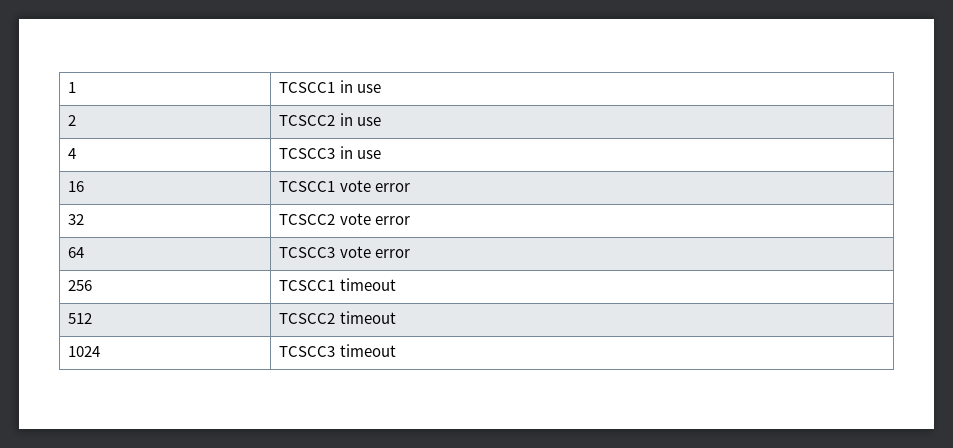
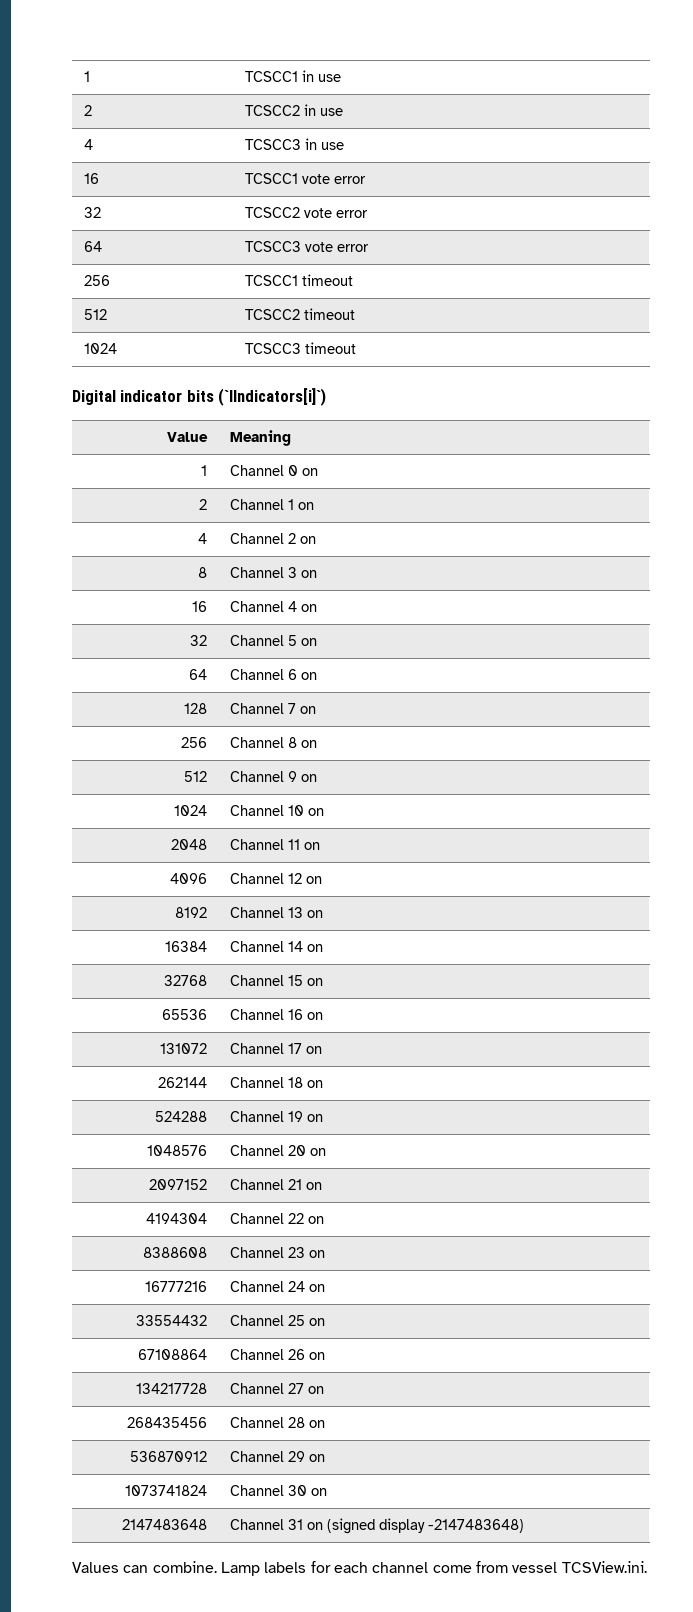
+ Digital indicator bits (`lIndicators[i]`)
+ Value | Meaning
+ 1 | Channel 0 on
+ 2 | Channel 1 on
+ 4 | Channel 2 on
+ 8 | Channel 3 on
+ 16 | Channel 4 on
+ 32 | Channel 5 on
+ 64 | Channel 6 on
+ 128 | Channel 7 on
+ 256 | Channel 8 on
+ 512 | Channel 9 on
+ 1024 | Channel 10 on
+ 2048 | Channel 11 on
+ 4096 | Channel 12 on
+ 8192 | Channel 13 on
+ 16384 | Channel 14 on
+ 32768 | Channel 15 on
+ 65536 | Channel 16 on
+ 131072 | Channel 17 on
+ 262144 | Channel 18 on
+ 524288 | Channel 19 on
+ 1048576 | Channel 20 on
+ 2097152 | Channel 21 on
+ 4194304 | Channel 22 on
+ 8388608 | Channel 23 on
+ 16777216 | Channel 24 on
+ 33554432 | Channel 25 on
+ 67108864 | Channel 26 on
+ 134217728 | Channel 27 on
+ 268435456 | Channel 28 on
+ 536870912 | Channel 29 on
+ 1073741824 | Channel 30 on
+ 2147483648 | Channel 31 on (signed display -2147483648)
+ Values can combine. Lamp labels for each channel come from vessel TCSView.ini.

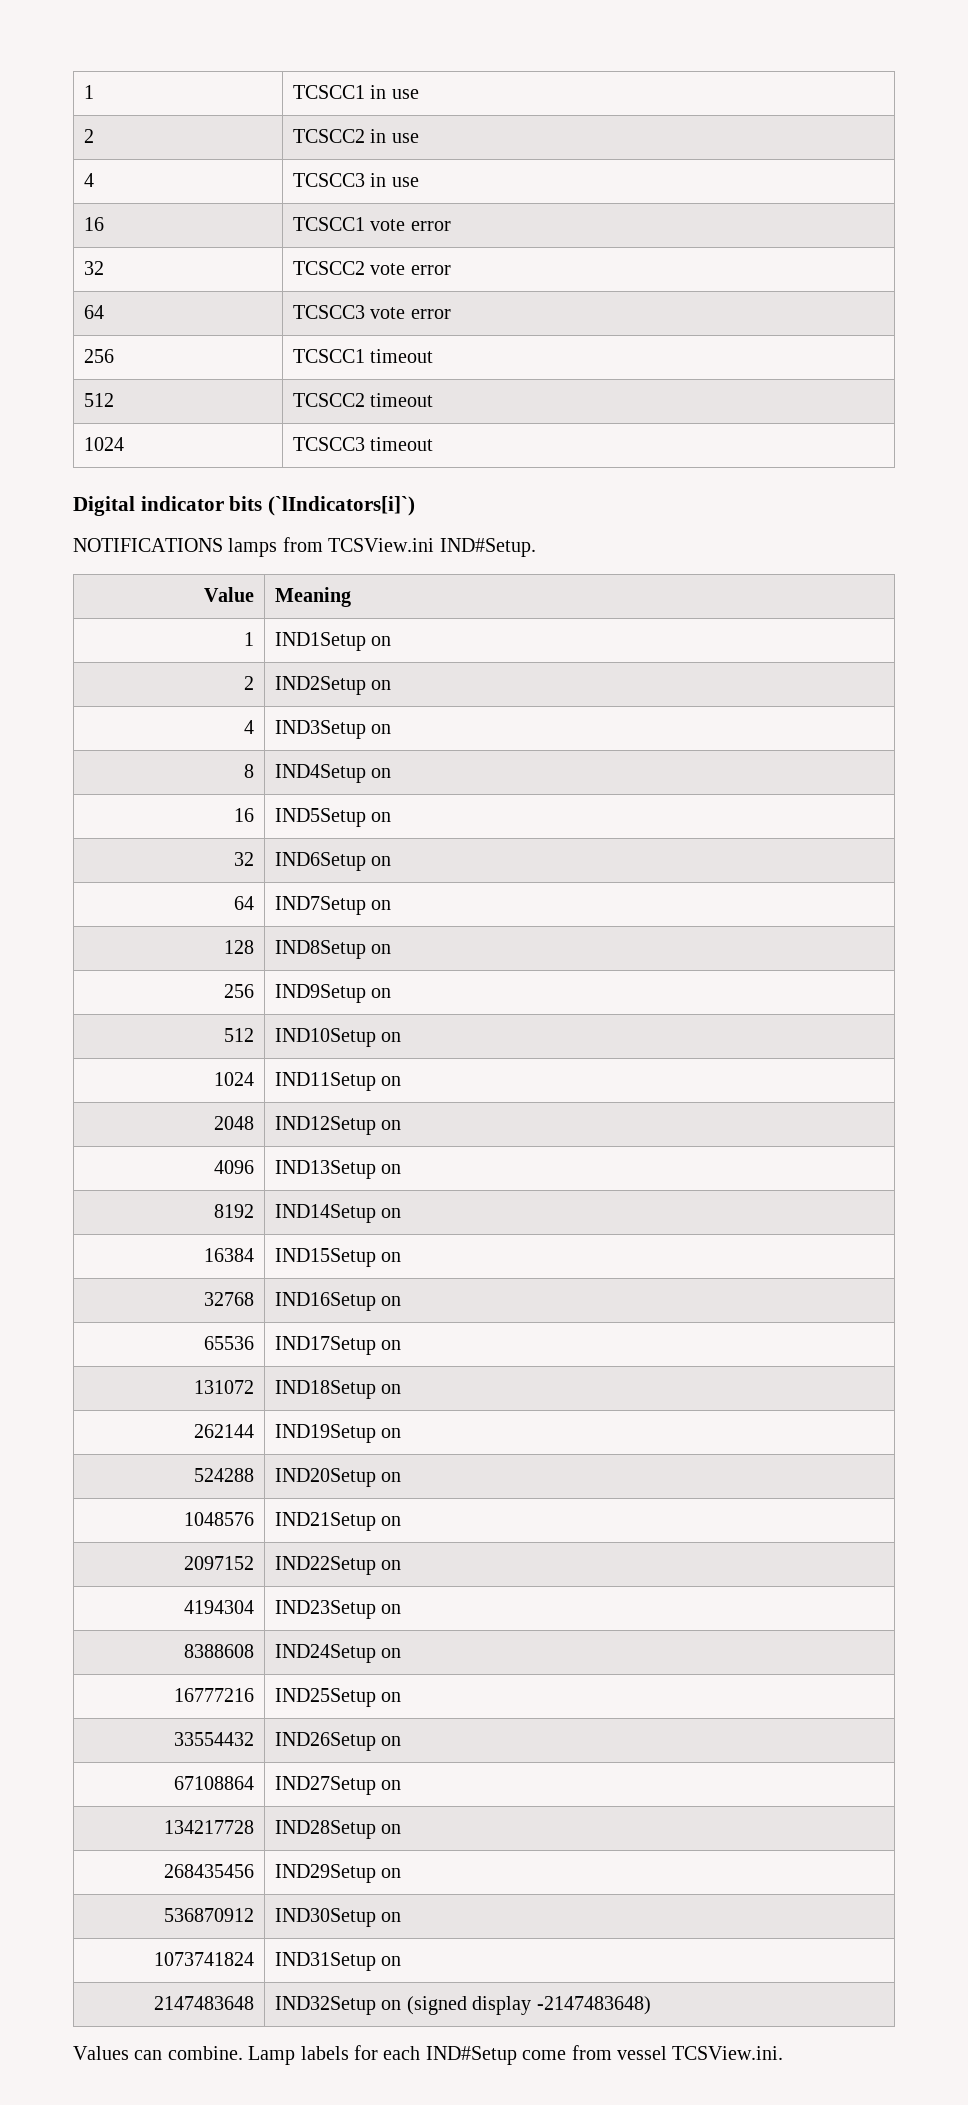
+ NOTIFICATIONS lamps from TCSView.ini IND#Setup.
- 1 | Channel 0 on
+ 1 | IND1Setup on
- 2 | Channel 1 on
+ 2 | IND2Setup on
- 4 | Channel 2 on
+ 4 | IND3Setup on
- 8 | Channel 3 on
+ 8 | IND4Setup on
- 16 | Channel 4 on
+ 16 | IND5Setup on
- 32 | Channel 5 on
+ 32 | IND6Setup on
- 64 | Channel 6 on
+ 64 | IND7Setup on
- 128 | Channel 7 on
+ 128 | IND8Setup on
- 256 | Channel 8 on
+ 256 | IND9Setup on
- 512 | Channel 9 on
+ 512 | IND10Setup on
- 1024 | Channel 10 on
+ 1024 | IND11Setup on
- 2048 | Channel 11 on
+ 2048 | IND12Setup on
- 4096 | Channel 12 on
+ 4096 | IND13Setup on
- 8192 | Channel 13 on
+ 8192 | IND14Setup on
- 16384 | Channel 14 on
+ 16384 | IND15Setup on
- 32768 | Channel 15 on
+ 32768 | IND16Setup on
- 65536 | Channel 16 on
+ 65536 | IND17Setup on
- 131072 | Channel 17 on
+ 131072 | IND18Setup on
- 262144 | Channel 18 on
+ 262144 | IND19Setup on
- 524288 | Channel 19 on
+ 524288 | IND20Setup on
- 1048576 | Channel 20 on
+ 1048576 | IND21Setup on
- 2097152 | Channel 21 on
+ 2097152 | IND22Setup on
- 4194304 | Channel 22 on
+ 4194304 | IND23Setup on
- 8388608 | Channel 23 on
+ 8388608 | IND24Setup on
- 16777216 | Channel 24 on
+ 16777216 | IND25Setup on
- 33554432 | Channel 25 on
+ 33554432 | IND26Setup on
- 67108864 | Channel 26 on
+ 67108864 | IND27Setup on
- 134217728 | Channel 27 on
+ 134217728 | IND28Setup on
- 268435456 | Channel 28 on
+ 268435456 | IND29Setup on
- 536870912 | Channel 29 on
+ 536870912 | IND30Setup on
- 1073741824 | Channel 30 on
+ 1073741824 | IND31Setup on
- 2147483648 | Channel 31 on (signed display -2147483648)
+ 2147483648 | IND32Setup on (signed display -2147483648)
- Lamp labels for each channel come from vessel TCSView.ini.
+ Lamp labels for each IND#Setup come from vessel TCSView.ini.

